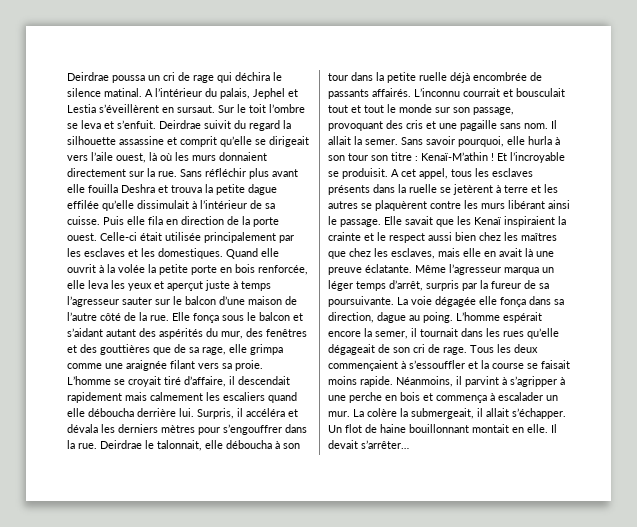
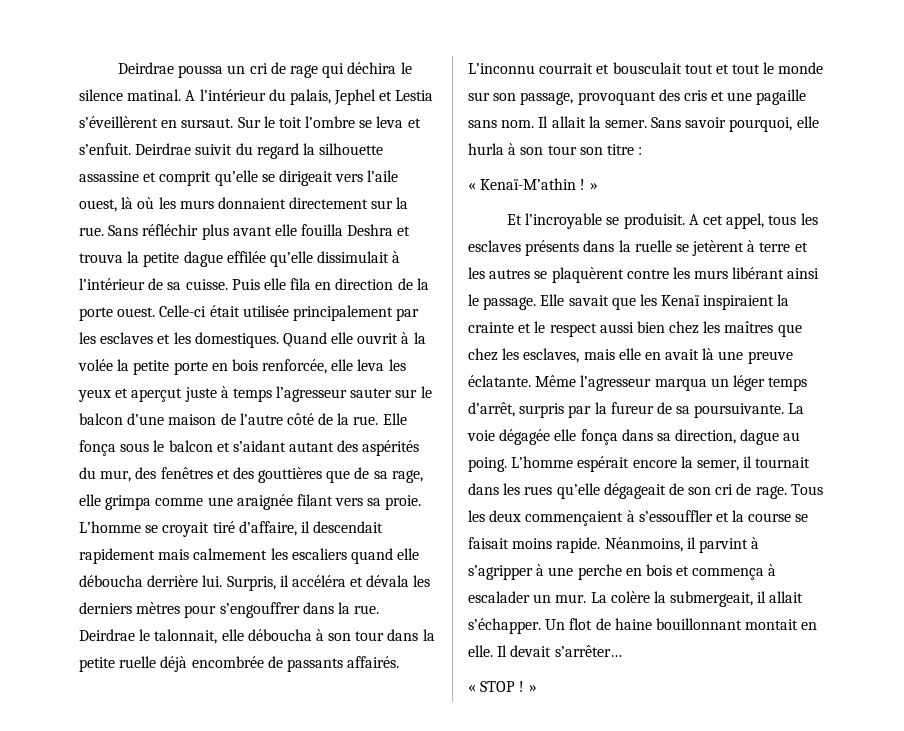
- Sans savoir pourquoi, elle hurla à son tour son titre : Kenaï-M’athin ! Et l’incroyable se produisit.
+ Sans savoir pourquoi, elle hurla à son tour son titre :
+ « Kenaï-M’athin ! »
+ Et l’incroyable se produisit.
+ « STOP ! »

